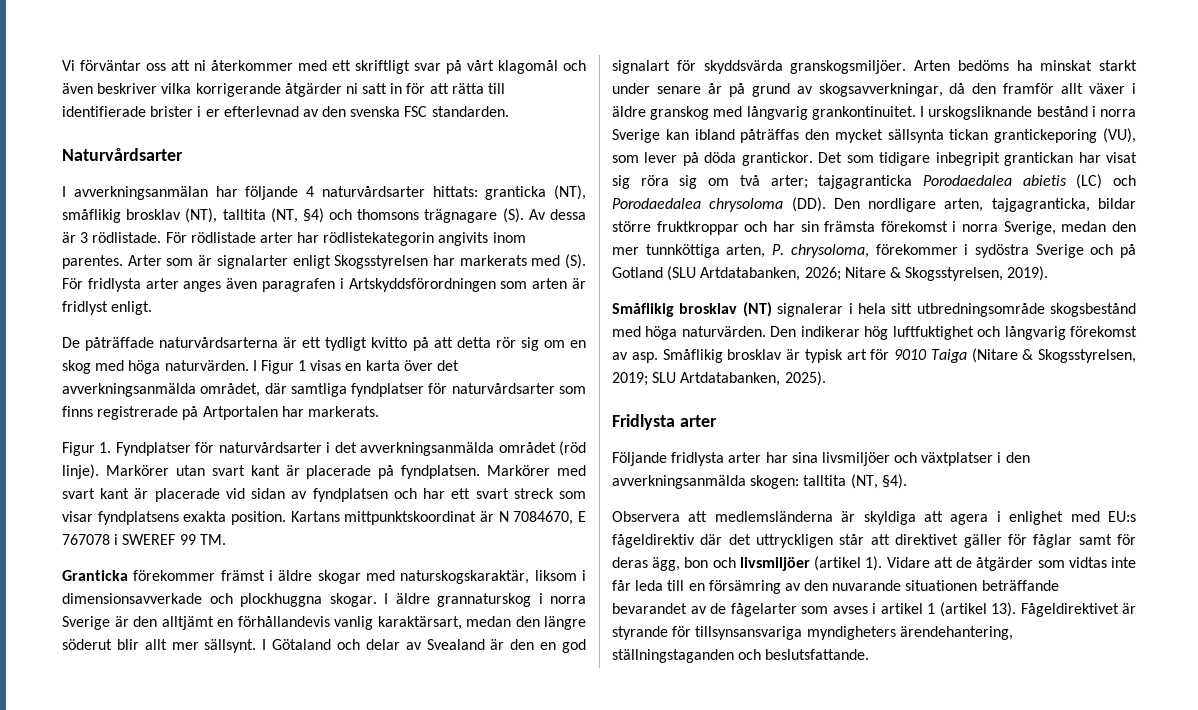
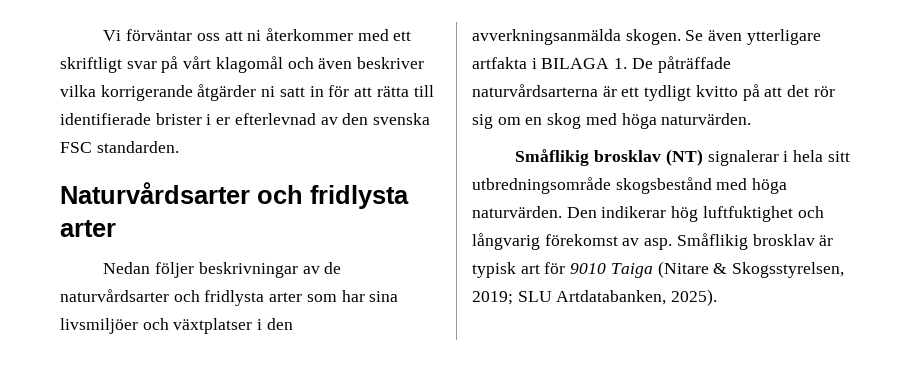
- Naturvårdsarter
- I avverkningsanmälan har följande 4 naturvårdsarter hittats: granticka (NT), småflikig brosklav (NT), talltita (NT, §4) och thomsons trägnagare (S). Av dessa är 3 rödlistade. För rödlistade arter har rödlistekategorin angivits inom parentes. Arter som är signalarter enligt Skogsstyrelsen har markerats med (S). För fridlysta arter anges även paragrafen i Artskyddsförordningen som arten är fridlyst enligt.
- De påträffade naturvårdsarterna är ett tydligt kvitto på att detta rör sig om en skog med höga naturvärden. I Figur 1 visas en karta över det avverkningsanmälda området, där samtliga fyndplatser för naturvårdsarter som finns registrerade på Artportalen har markerats.
- Figur 1. Fyndplatser för naturvårdsarter i det avverkningsanmälda området (röd linje). Markörer utan svart kant är placerade på fyndplatsen. Markörer med svart kant är placerade vid sidan av fyndplatsen och har ett svart streck som visar fyndplatsens exakta position. Kartans mittpunktskoordinat är N 7084670, E 767078 i SWEREF 99 TM.
- Granticka förekommer främst i äldre skogar med naturskogskaraktär, liksom i dimensionsavverkade och plockhuggna skogar. I äldre grannaturskog i norra Sverige är den alltjämt en förhållandevis vanlig karaktärsart, medan den längre söderut blir allt mer sällsynt. I Götaland och delar av Svealand är den en god signalart för skyddsvärda granskogsmiljöer. Arten bedöms ha minskat starkt under senare år på grund av skogsavverkningar, då den framför allt växer i äldre granskog med långvarig grankontinuitet. I urskogsliknande bestånd i norra Sverige kan ibland påträffas den mycket sällsynta tickan grantickeporing (VU), som lever på döda grantickor. Det som tidigare inbegripit grantickan har visat sig röra sig om två arter; tajgagranticka Porodaedalea abietis (LC) och Porodaedalea chrysoloma (DD). Den nordligare arten, tajgagranticka, bildar större fruktkroppar och har sin främsta förekomst i norra Sverige, medan den mer tunnköttiga arten, P. chrysoloma, förekommer i sydöstra Sverige och på Gotland (SLU Artdatabanken, 2026; Nitare & Skogsstyrelsen, 2019).
+ Naturvårdsarter och fridlysta arter
+ Nedan följer beskrivningar av de naturvårdsarter och fridlysta arter som har sina livsmiljöer och växtplatser i den avverkningsanmälda skogen. Se även ytterligare artfakta i BILAGA 1. De påträffade naturvårdsarterna är ett tydligt kvitto på att det rör sig om en skog med höga naturvärden.
- Fridlysta arter
- Följande fridlysta arter har sina livsmiljöer och växtplatser i den avverkningsanmälda skogen: talltita (NT, §4).
- Observera att medlemsländerna är skyldiga att agera i enlighet med EU:s fågeldirektiv där det uttryckligen står att direktivet gäller för fåglar samt för deras ägg, bon och livsmiljöer (artikel 1). Vidare att de åtgärder som vidtas inte får leda till en försämring av den nuvarande situationen beträffande bevarandet av de fågelarter som avses i artikel 1 (artikel 13). Fågeldirektivet är styrande för tillsynsansvariga myndigheters ärendehantering, ställningstaganden och beslutsfattande.

